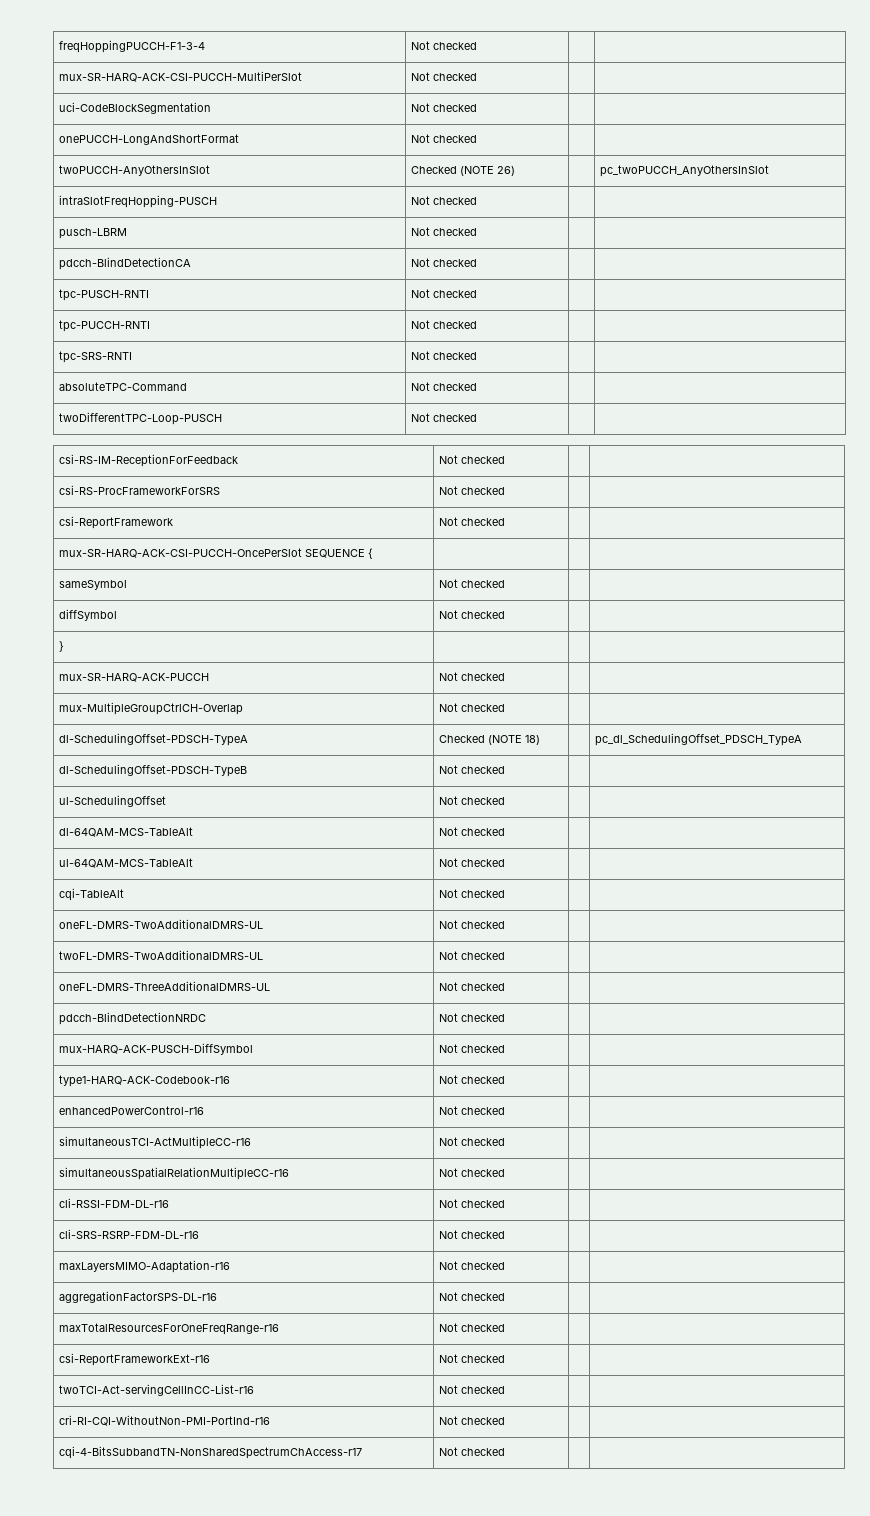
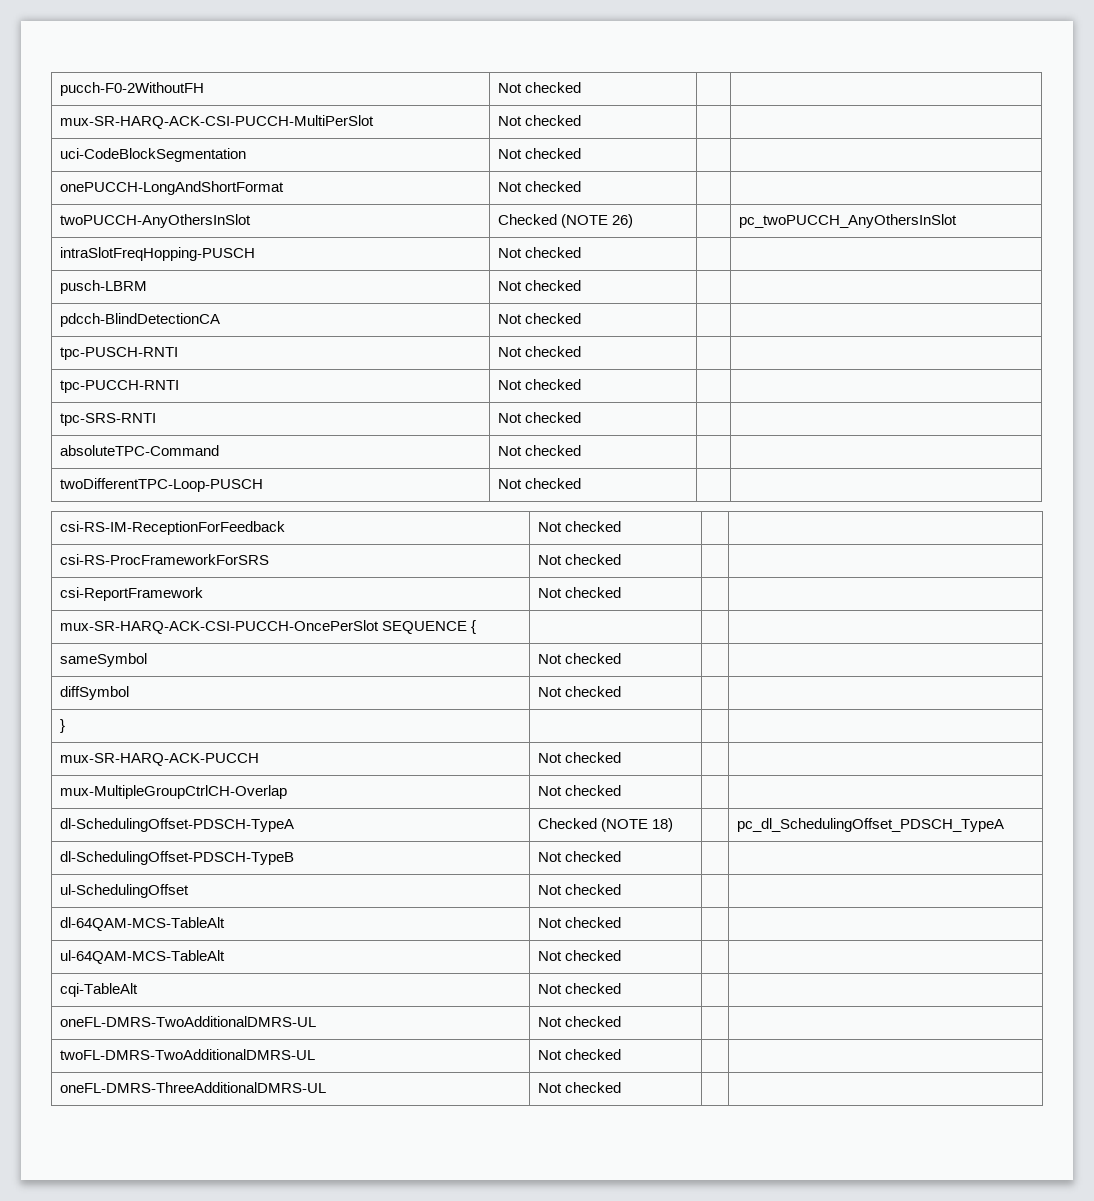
- freqHoppingPUCCH-F1-3-4 | Not checked | |
+ pucch-F0-2WithoutFH | Not checked | |
- pdcch-BlindDetectionNRDC | Not checked | |
- mux-HARQ-ACK-PUSCH-DiffSymbol | Not checked | |
- type1-HARQ-ACK-Codebook-r16 | Not checked | |
- enhancedPowerControl-r16 | Not checked | |
- simultaneousTCI-ActMultipleCC-r16 | Not checked | |
- simultaneousSpatialRelationMultipleCC-r16 | Not checked | |
- cli-RSSI-FDM-DL-r16 | Not checked | |
- cli-SRS-RSRP-FDM-DL-r16 | Not checked | |
- maxLayersMIMO-Adaptation-r16 | Not checked | |
- aggregationFactorSPS-DL-r16 | Not checked | |
- maxTotalResourcesForOneFreqRange-r16 | Not checked | |
- csi-ReportFrameworkExt-r16 | Not checked | |
- twoTCI-Act-servingCellInCC-List-r16 | Not checked | |
- cri-RI-CQI-WithoutNon-PMI-PortInd-r16 | Not checked | |
- cqi-4-BitsSubbandTN-NonSharedSpectrumChAccess-r17 | Not checked | |

